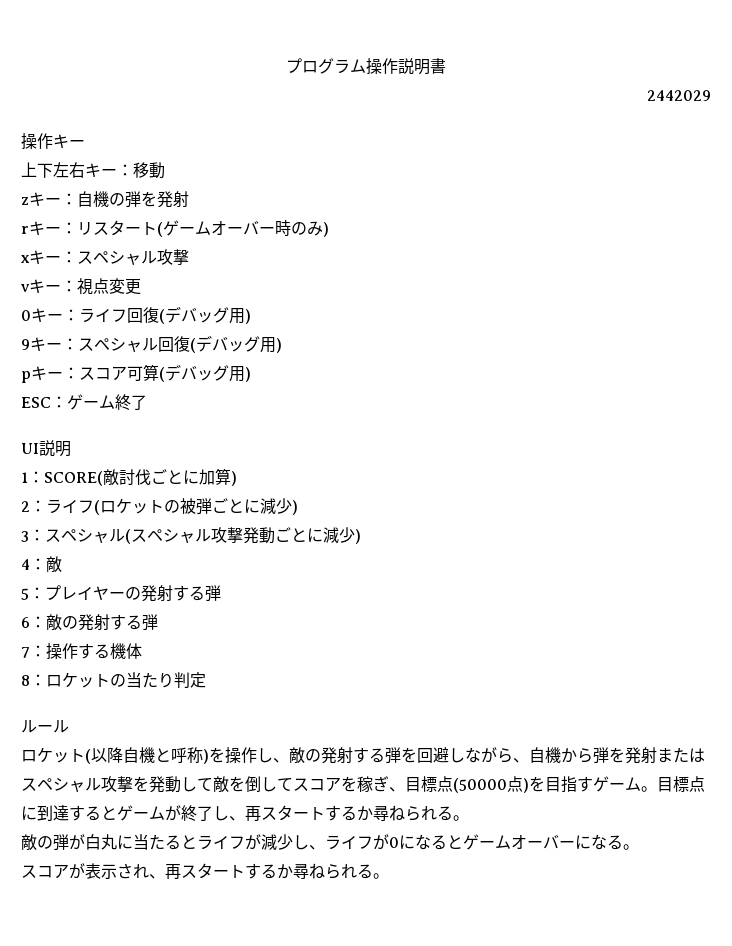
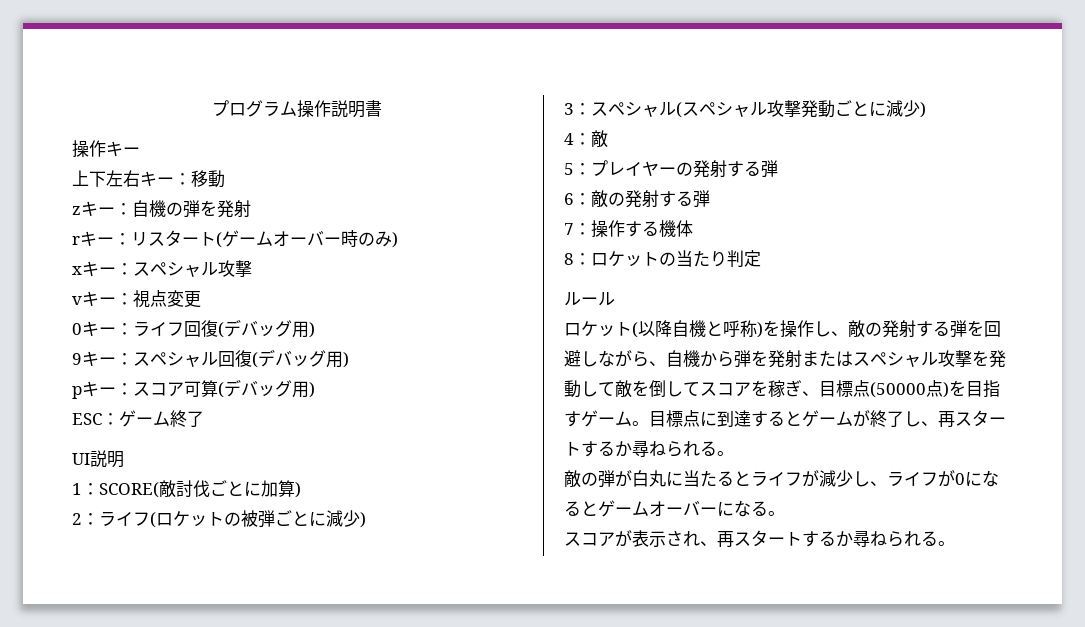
- 2442029

